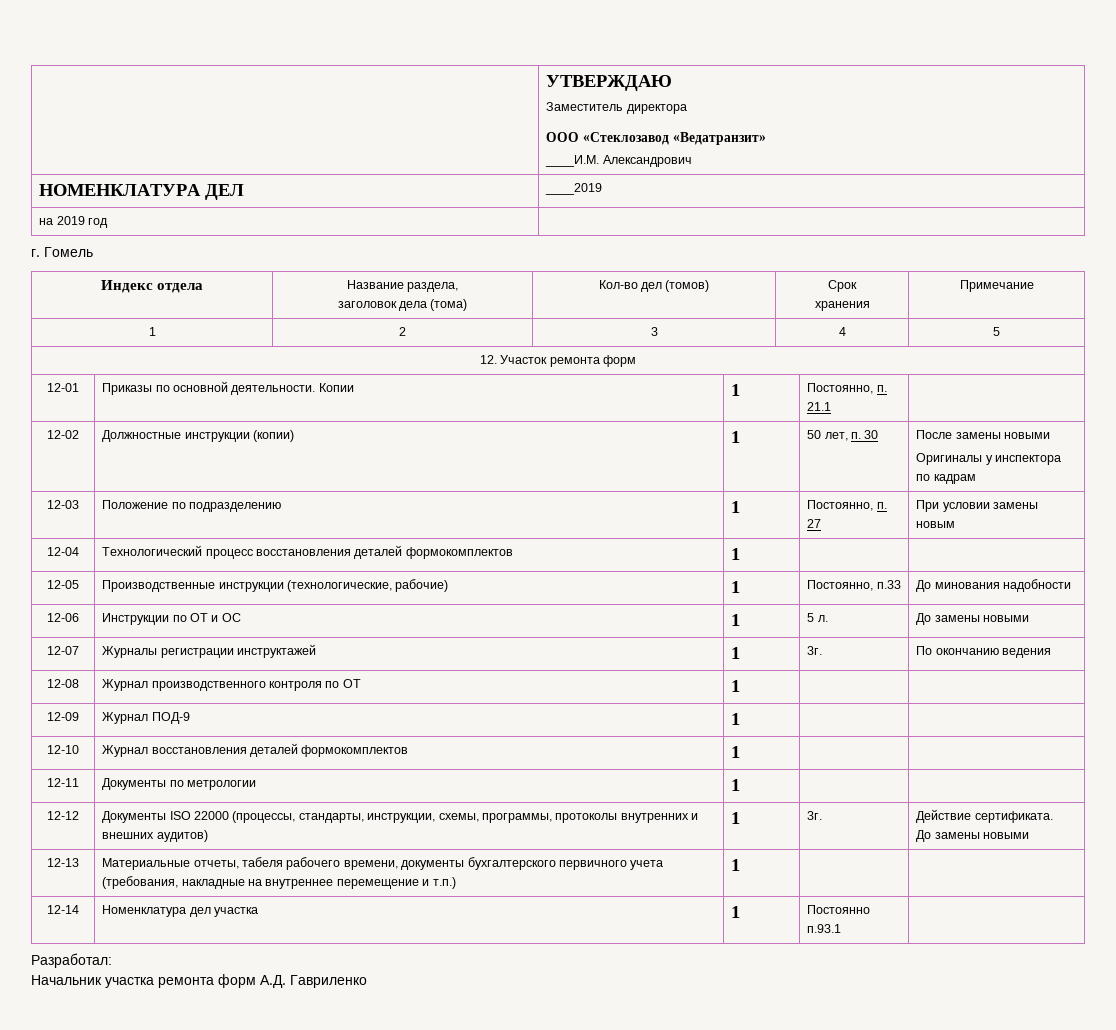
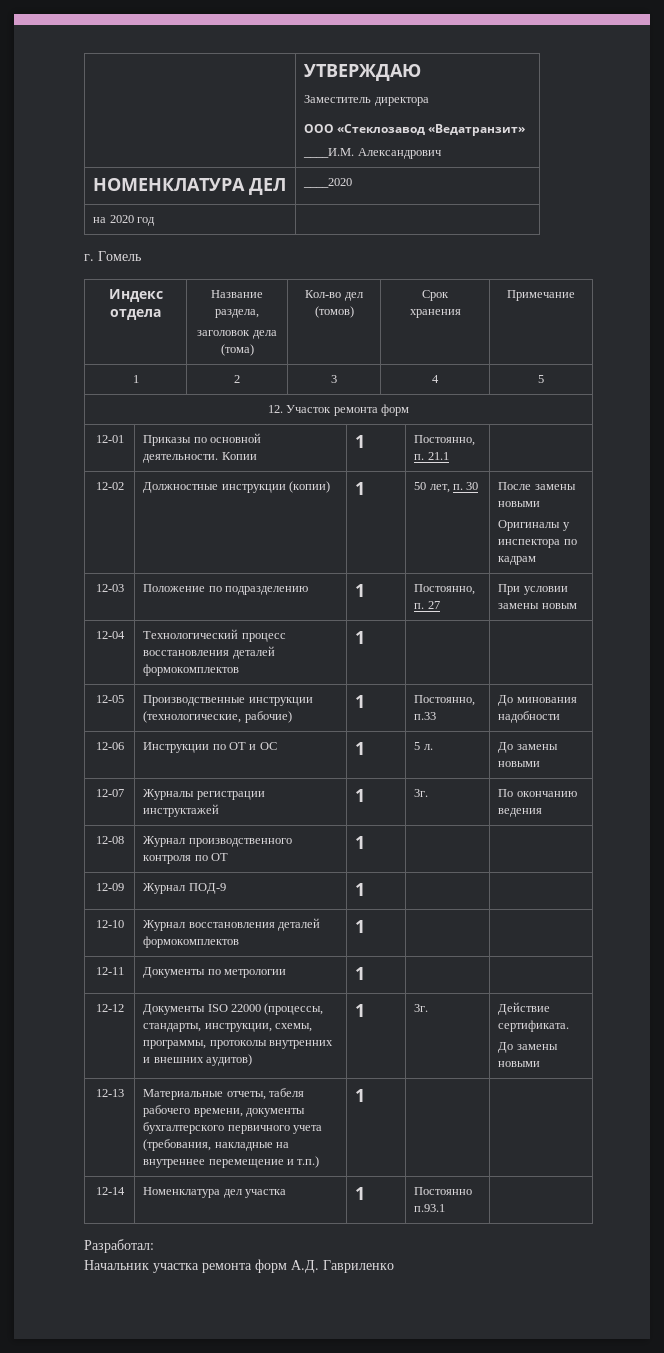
- НОМЕНКЛАТУРА ДЕЛ | ____2019
- на 2019 год |
+ НОМЕНКЛАТУРА ДЕЛ | ____2020
+ на 2020 год |

